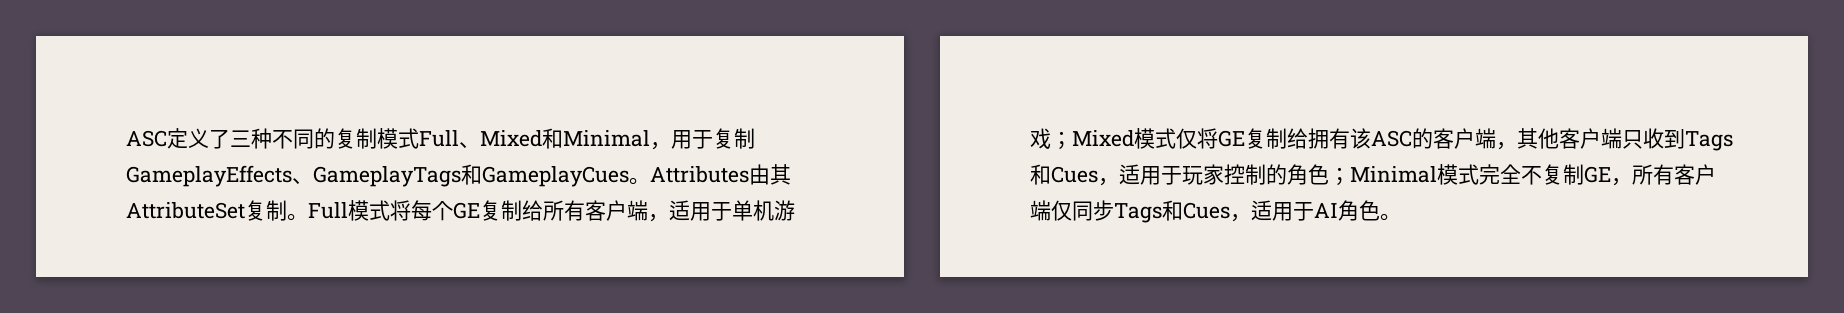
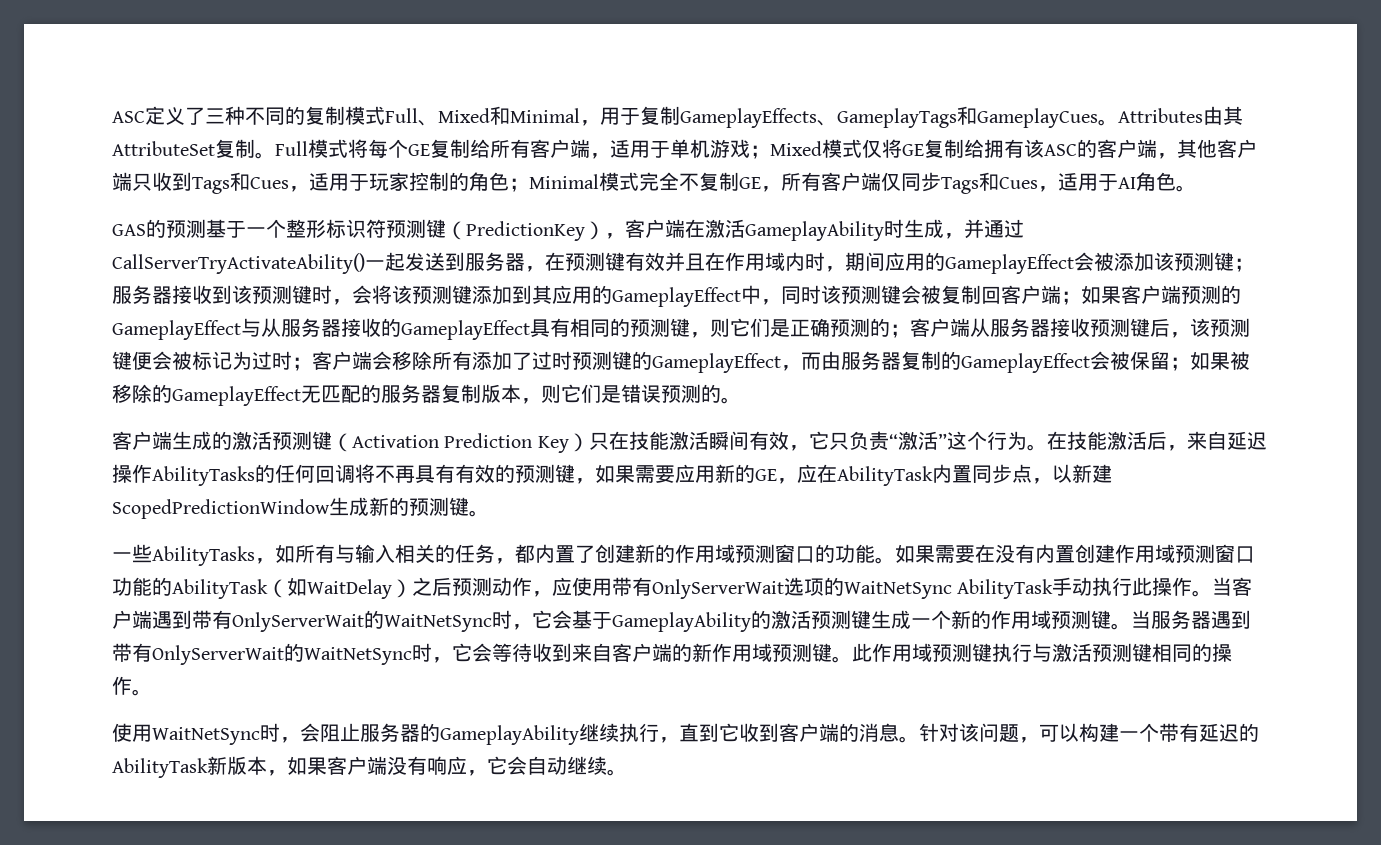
+ GAS的预测基于一个整形标识符预测键（PredictionKey），客户端在激活GameplayAbility时生成，并通过CallServerTryActivateAbility()一起发送到服务器，在预测键有效并且在作用域内时，期间应用的GameplayEffect会被添加该预测键；服务器接收到该预测键时，会将该预测键添加到其应用的GameplayEffect中，同时该预测键会被复制回客户端；如果客户端预测的GameplayEffect与从服务器接收的GameplayEffect具有相同的预测键，则它们是正确预测的；客户端从服务器接收预测键后，该预测键便会被标记为过时；客户端会移除所有添加了过时预测键的GameplayEffect，而由服务器复制的GameplayEffect会被保留；如果被移除的GameplayEffect无匹配的服务器复制版本，则它们是错误预测的。
+ 客户端生成的激活预测键（Activation Prediction Key）只在技能激活瞬间有效，它只负责“激活”这个行为。在技能激活后，来自延迟操作AbilityTasks的任何回调将不再具有有效的预测键，如果需要应用新的GE，应在AbilityTask内置同步点，以新建ScopedPredictionWindow生成新的预测键。
+ 一些AbilityTasks，如所有与输入相关的任务，都内置了创建新的作用域预测窗口的功能。如果需要在没有内置创建作用域预测窗口功能的AbilityTask（如WaitDelay）之后预测动作，应使用带有OnlyServerWait选项的WaitNetSync AbilityTask手动执行此操作。当客户端遇到带有OnlyServerWait的WaitNetSync时，它会基于GameplayAbility的激活预测键生成一个新的作用域预测键。当服务器遇到带有OnlyServerWait的WaitNetSync时，它会等待收到来自客户端的新作用域预测键。此作用域预测键执行与激活预测键相同的操作。
+ 使用WaitNetSync时，会阻止服务器的GameplayAbility继续执行，直到它收到客户端的消息。针对该问题，可以构建一个带有延迟的AbilityTask新版本，如果客户端没有响应，它会自动继续。

